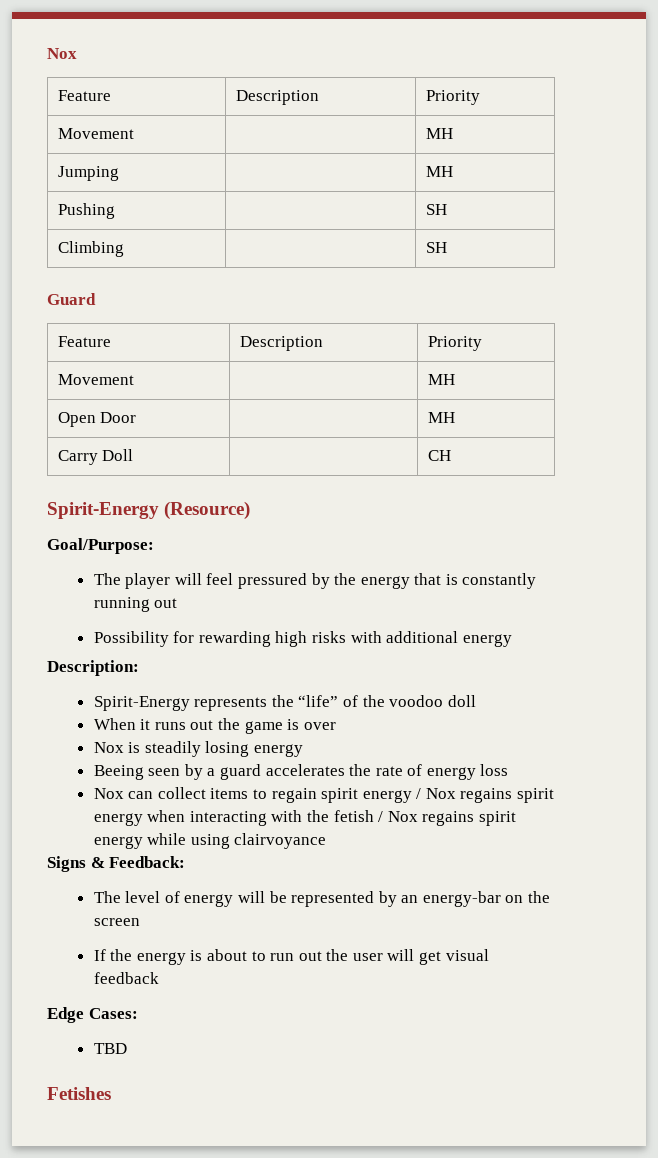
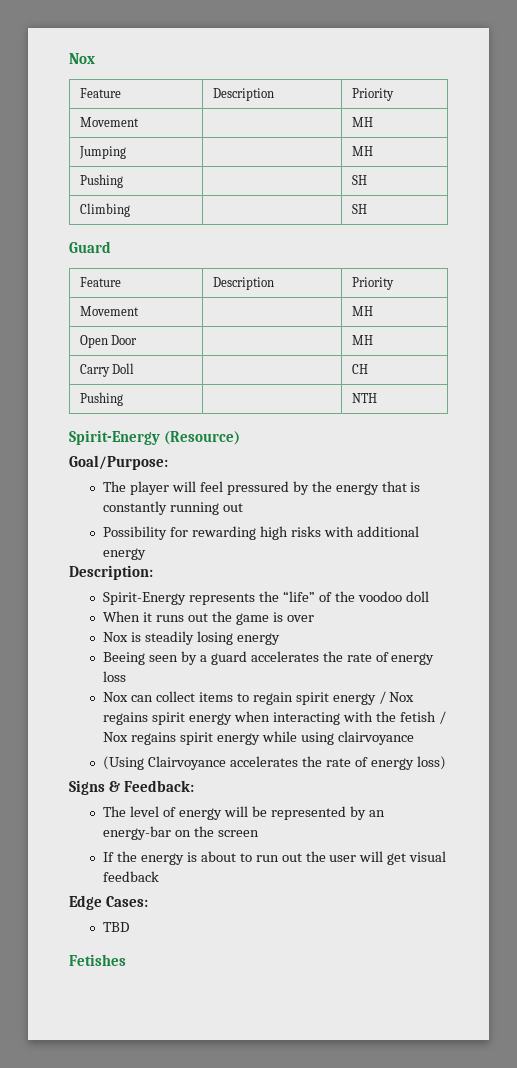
+ Pushing | | NTH
+ (Using Clairvoyance accelerates the rate of energy loss)

